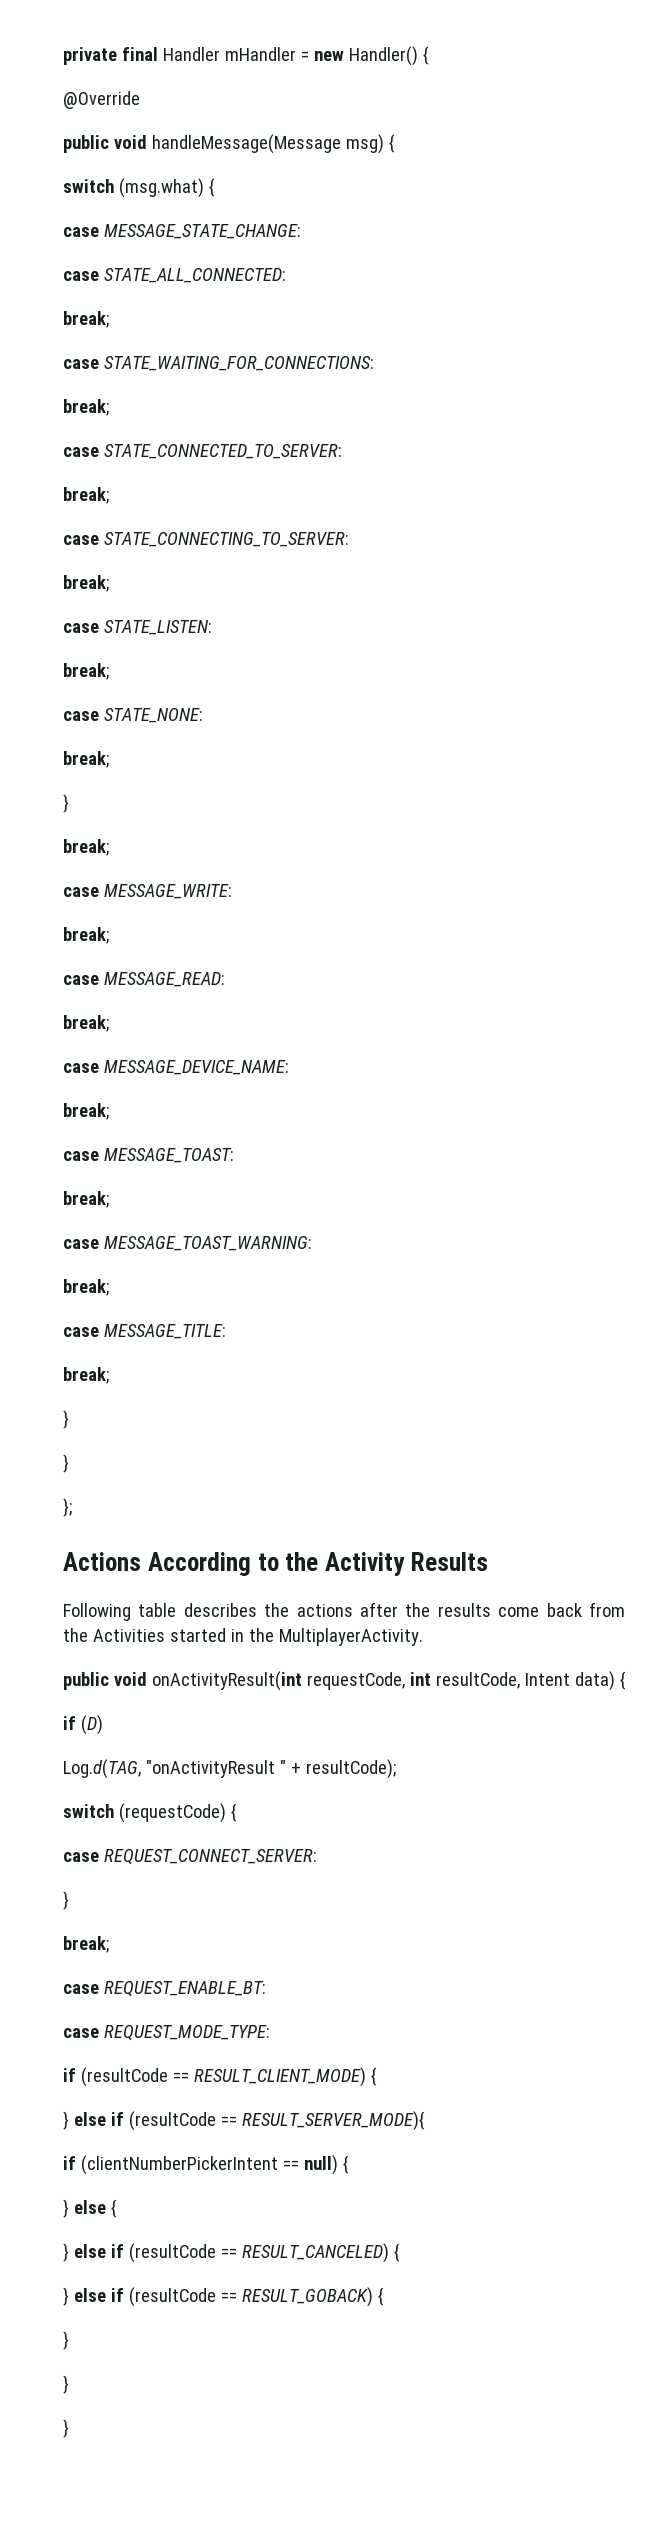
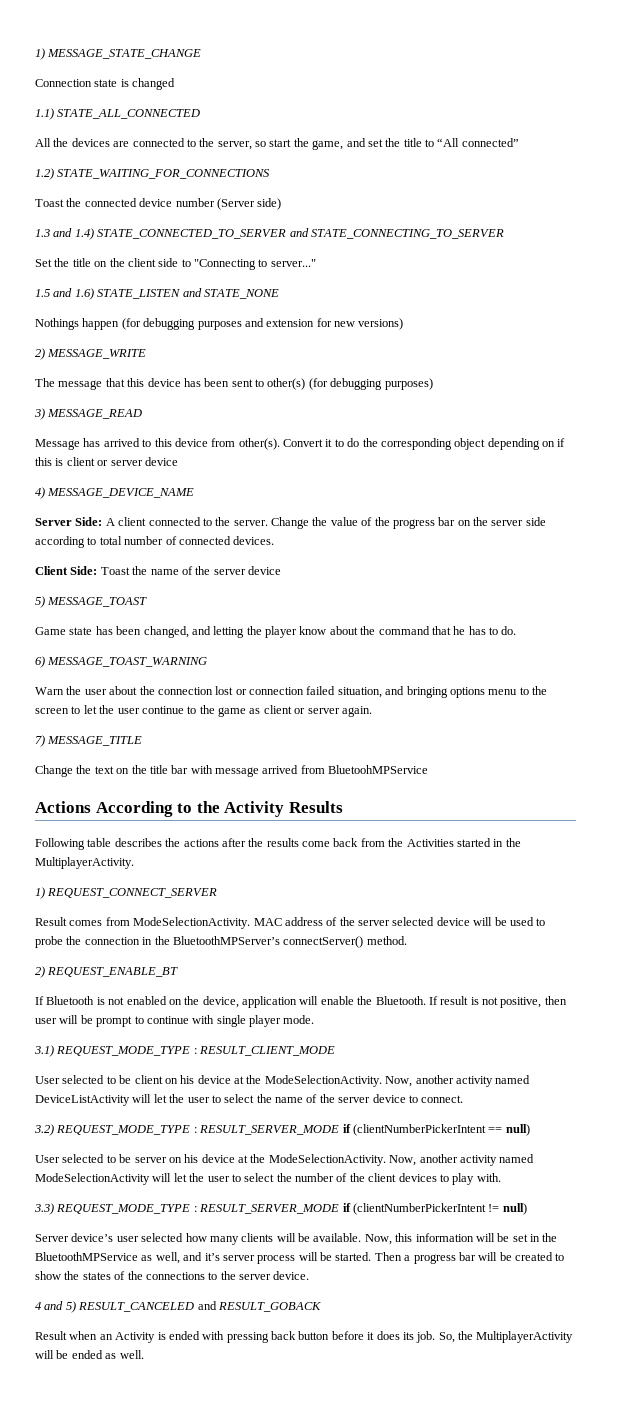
- private final Handler mHandler = new Handler() {
- @Override
- public void handleMessage(Message msg) {
- switch (msg.what) {
- case MESSAGE_STATE_CHANGE:
- case STATE_ALL_CONNECTED:
- break;
- case STATE_WAITING_FOR_CONNECTIONS:
- break;
- case STATE_CONNECTED_TO_SERVER:
- break;
- case STATE_CONNECTING_TO_SERVER:
- break;
- case STATE_LISTEN:
- break;
- case STATE_NONE:
- break;
- }
- break;
- case MESSAGE_WRITE:
- break;
- case MESSAGE_READ:
- break;
- case MESSAGE_DEVICE_NAME:
- break;
- case MESSAGE_TOAST:
- break;
- case MESSAGE_TOAST_WARNING:
- break;
- case MESSAGE_TITLE:
- break;
- }
- }
- };
+ 1) MESSAGE_STATE_CHANGE
+ Connection state is changed
+ 1.1) STATE_ALL_CONNECTED
+ All the devices are connected to the server, so start the game, and set the title to “All connected”
+ 1.2) STATE_WAITING_FOR_CONNECTIONS
+ Toast the connected device number (Server side)
+ 1.3 and 1.4) STATE_CONNECTED_TO_SERVER and STATE_CONNECTING_TO_SERVER
+ Set the title on the client side to "Connecting to server..."
+ 1.5 and 1.6) STATE_LISTEN and STATE_NONE
+ Nothings happen (for debugging purposes and extension for new versions)
+ 2) MESSAGE_WRITE
+ The message that this device has been sent to other(s) (for debugging purposes)
+ 3) MESSAGE_READ
+ Message has arrived to this device from other(s). Convert it to do the corresponding object depending on if this is client or server device
+ 4) MESSAGE_DEVICE_NAME
+ Server Side: A client connected to the server. Change the value of the progress bar on the server side according to total number of connected devices.
+ Client Side: Toast the name of the server device
+ 5) MESSAGE_TOAST
+ Game state has been changed, and letting the player know about the command that he has to do.
+ 6) MESSAGE_TOAST_WARNING
+ Warn the user about the connection lost or connection failed situation, and bringing options menu to the screen to let the user continue to the game as client or server again.
+ 7) MESSAGE_TITLE
+ Change the text on the title bar with message arrived from BluetoohMPService
- public void onActivityResult(int requestCode, int resultCode, Intent data) {
- if (D)
- Log.d(TAG, "onActivityResult " + resultCode);
- switch (requestCode) {
- case REQUEST_CONNECT_SERVER:
- }
- break;
- case REQUEST_ENABLE_BT:
- case REQUEST_MODE_TYPE:
- if (resultCode == RESULT_CLIENT_MODE) {
- } else if (resultCode == RESULT_SERVER_MODE){
- if (clientNumberPickerIntent == null) {
- } else {
- } else if (resultCode == RESULT_CANCELED) {
- } else if (resultCode == RESULT_GOBACK) {
- }
- }
- }
+ 1) REQUEST_CONNECT_SERVER
+ Result comes from ModeSelectionActivity. MAC address of the server selected device will be used to probe the connection in the BluetoothMPServer’s connectServer() method.
+ 2) REQUEST_ENABLE_BT
+ If Bluetooth is not enabled on the device, application will enable the Bluetooth. If result is not positive, then user will be prompt to continue with single player mode.
+ 3.1) REQUEST_MODE_TYPE : RESULT_CLIENT_MODE
+ User selected to be client on his device at the ModeSelectionActivity. Now, another activity named DeviceListActivity will let the user to select the name of the server device to connect.
+ 3.2) REQUEST_MODE_TYPE : RESULT_SERVER_MODE if (clientNumberPickerIntent == null)
+ User selected to be server on his device at the ModeSelectionActivity. Now, another activity named ModeSelectionActivity will let the user to select the number of the client devices to play with.
+ 3.3) REQUEST_MODE_TYPE : RESULT_SERVER_MODE if (clientNumberPickerIntent != null)
+ Server device’s user selected how many clients will be available. Now, this information will be set in the BluetoothMPService as well, and it’s server process will be started. Then a progress bar will be created to show the states of the connections to the server device.
+ 4 and 5) RESULT_CANCELED and RESULT_GOBACK
+ Result when an Activity is ended with pressing back button before it does its job. So, the MultiplayerActivity will be ended as well.

